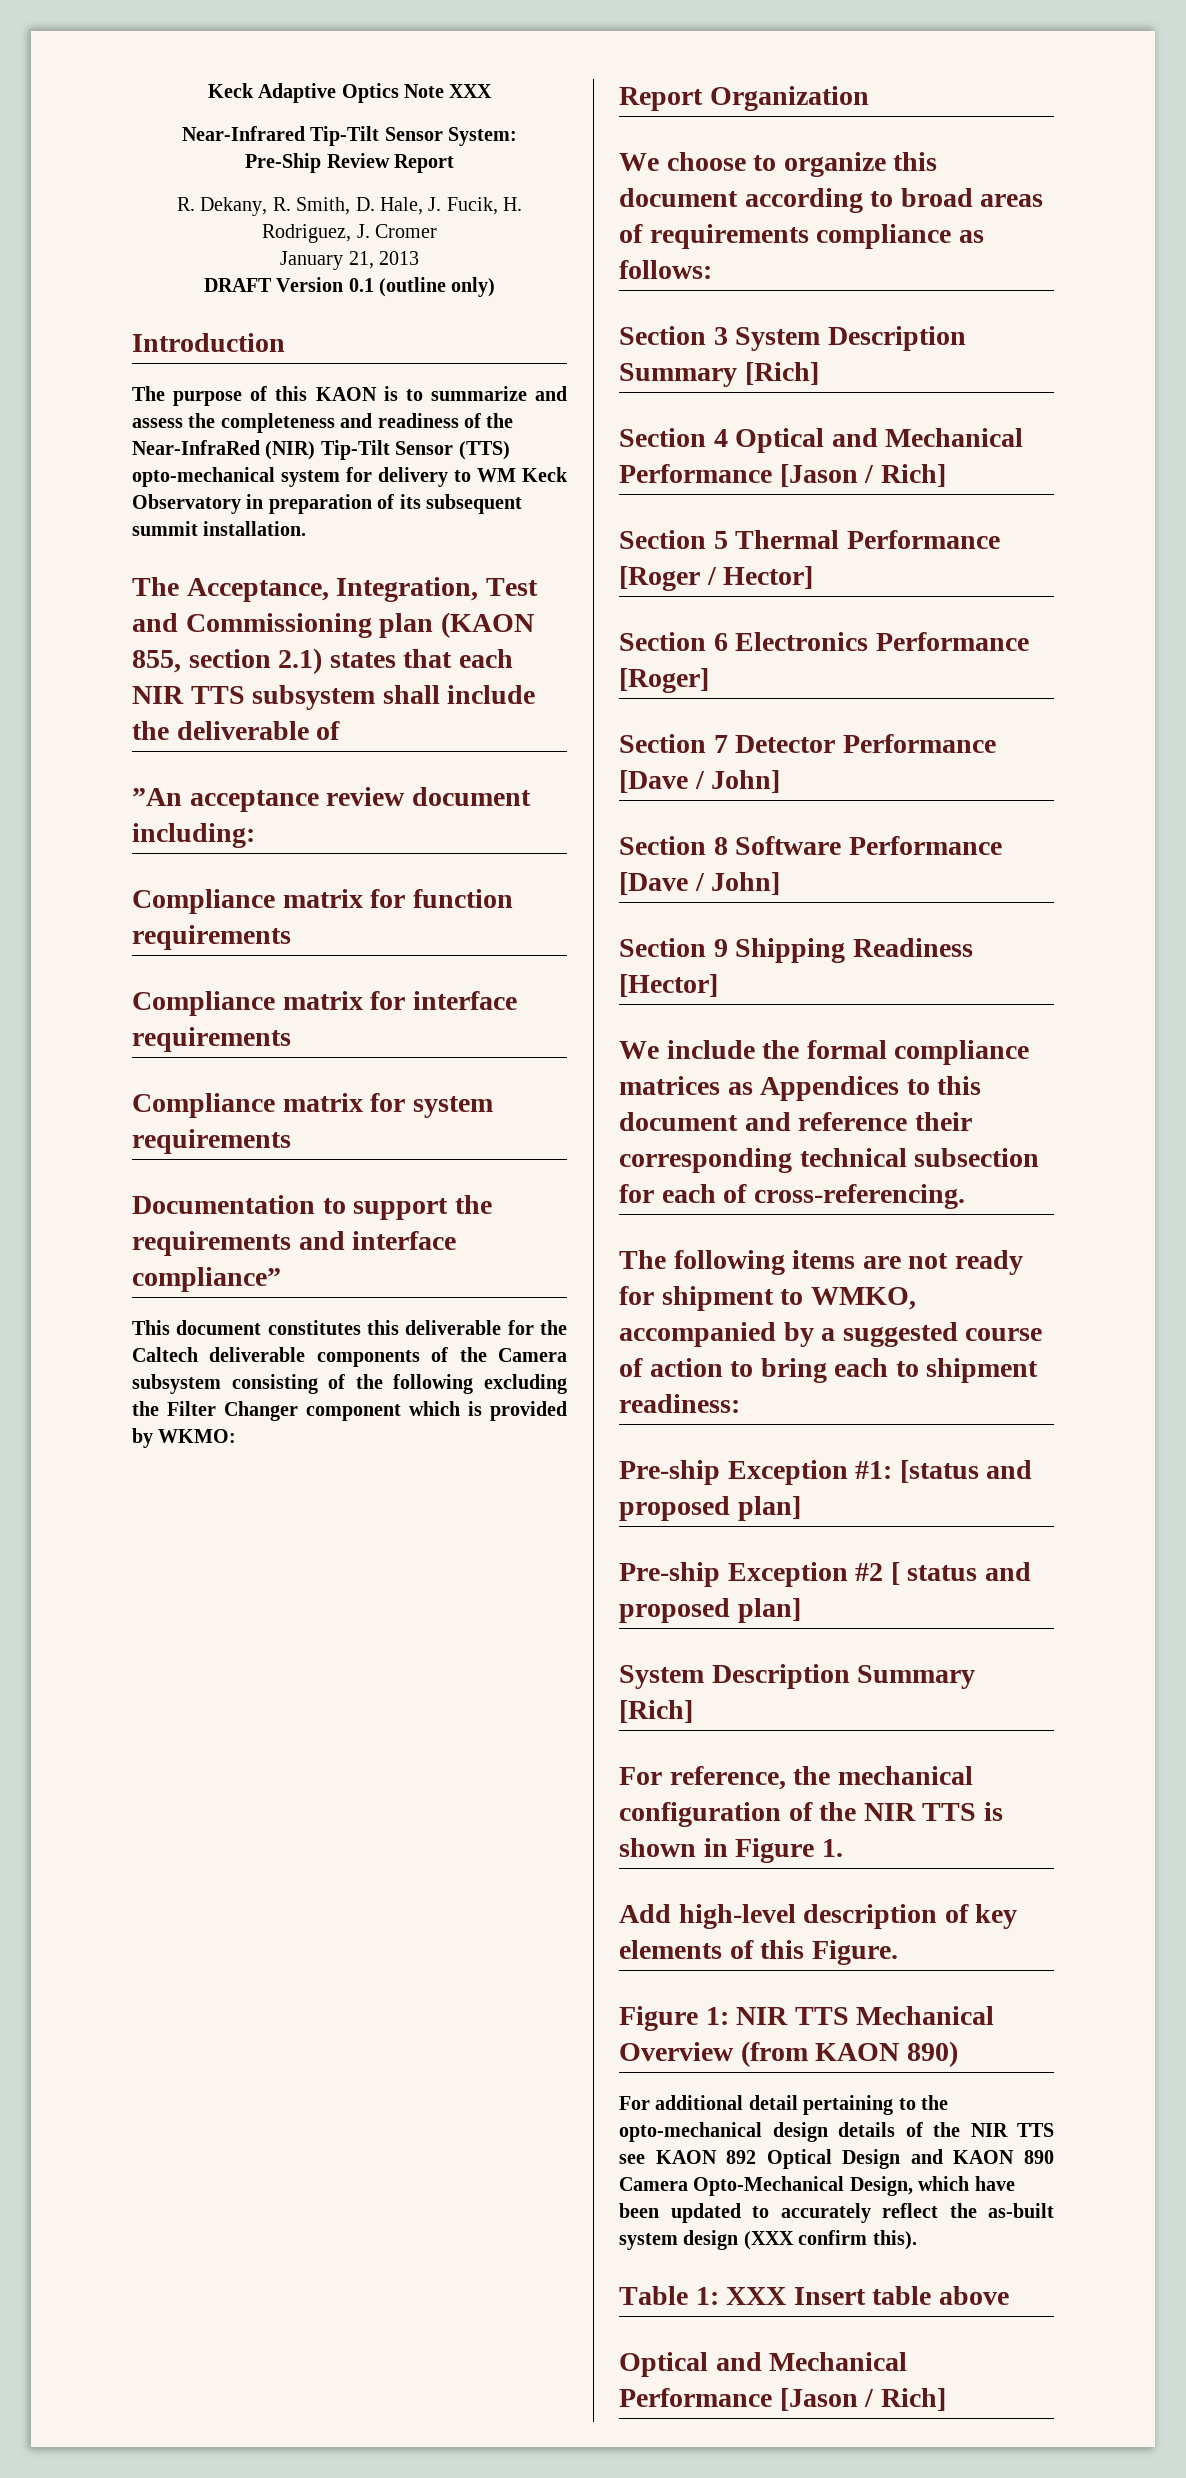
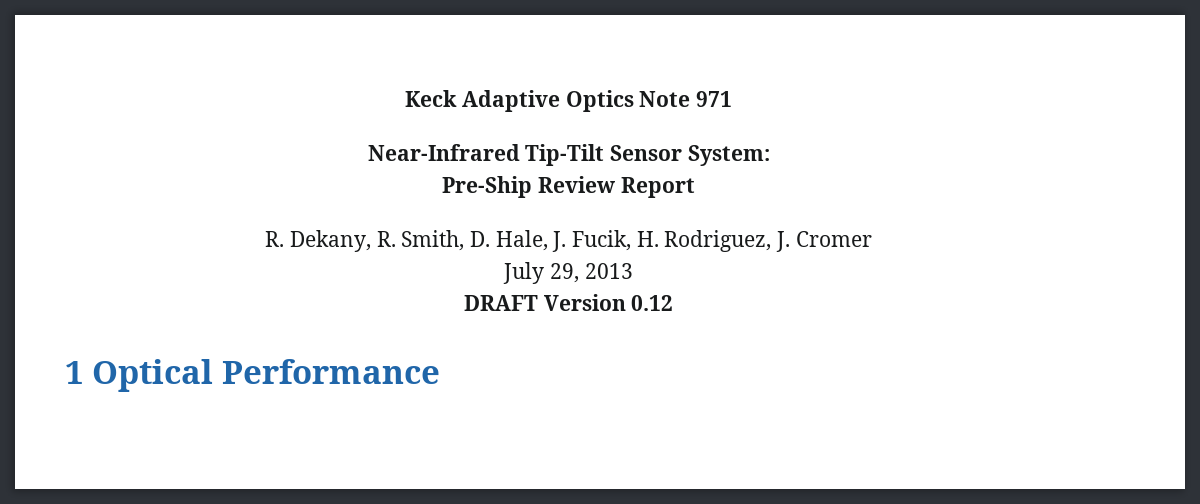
- Keck Adaptive Optics Note XXX
+ Keck Adaptive Optics Note 971
- January 21, 2013
+ July 29, 2013
- DRAFT Version 0.1 (outline only)
- Introduction
- The purpose of this KAON is to summarize and assess the completeness and readiness of the Near-InfraRed (NIR) Tip-Tilt Sensor (TTS) opto-mechanical system for delivery to WM Keck Observatory in preparation of its subsequent summit installation.
- The Acceptance, Integration, Test and Commissioning plan (KAON 855, section 2.1) states that each NIR TTS subsystem shall include the deliverable of
- ”An acceptance review document including:
- Compliance matrix for function requirements
- Compliance matrix for interface requirements
- Compliance matrix for system requirements
- Documentation to support the requirements and interface compliance”
- This document constitutes this deliverable for the Caltech deliverable components of the Camera subsystem consisting of the following excluding the Filter Changer component which is provided by WKMO:
- Report Organization
- We choose to organize this document according to broad areas of requirements compliance as follows:
- Section 3 System Description Summary [Rich]
- Section 4 Optical and Mechanical Performance [Jason / Rich]
- Section 5 Thermal Performance [Roger / Hector]
- Section 6 Electronics Performance [Roger]
- Section 7 Detector Performance [Dave / John]
- Section 8 Software Performance [Dave / John]
- Section 9 Shipping Readiness [Hector]
- We include the formal compliance matrices as Appendices to this document and reference their corresponding technical subsection for each of cross-referencing.
- The following items are not ready for shipment to WMKO, accompanied by a suggested course of action to bring each to shipment readiness:
- Pre-ship Exception #1: [status and proposed plan]
- Pre-ship Exception #2 [ status and proposed plan]
- System Description Summary [Rich]
- For reference, the mechanical configuration of the NIR TTS is shown in Figure 1.
- Add high-level description of key elements of this Figure.
- Figure 1: NIR TTS Mechanical Overview (from KAON 890)
- For additional detail pertaining to the opto-mechanical design details of the NIR TTS see KAON 892 Optical Design and KAON 890 Camera Opto-Mechanical Design, which have been updated to accurately reflect the as-built system design (XXX confirm this).
- Table 1: XXX Insert table above
- Optical and Mechanical Performance [Jason / Rich]
+ DRAFT Version 0.12
+ 1 Optical Performance

